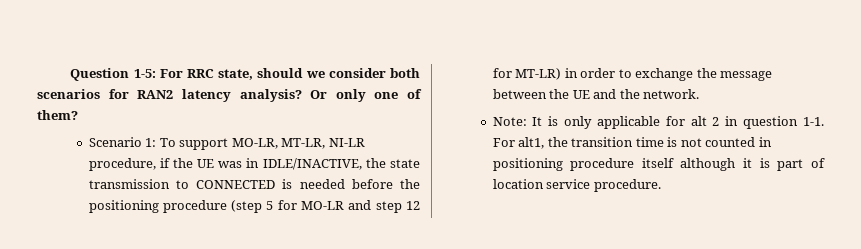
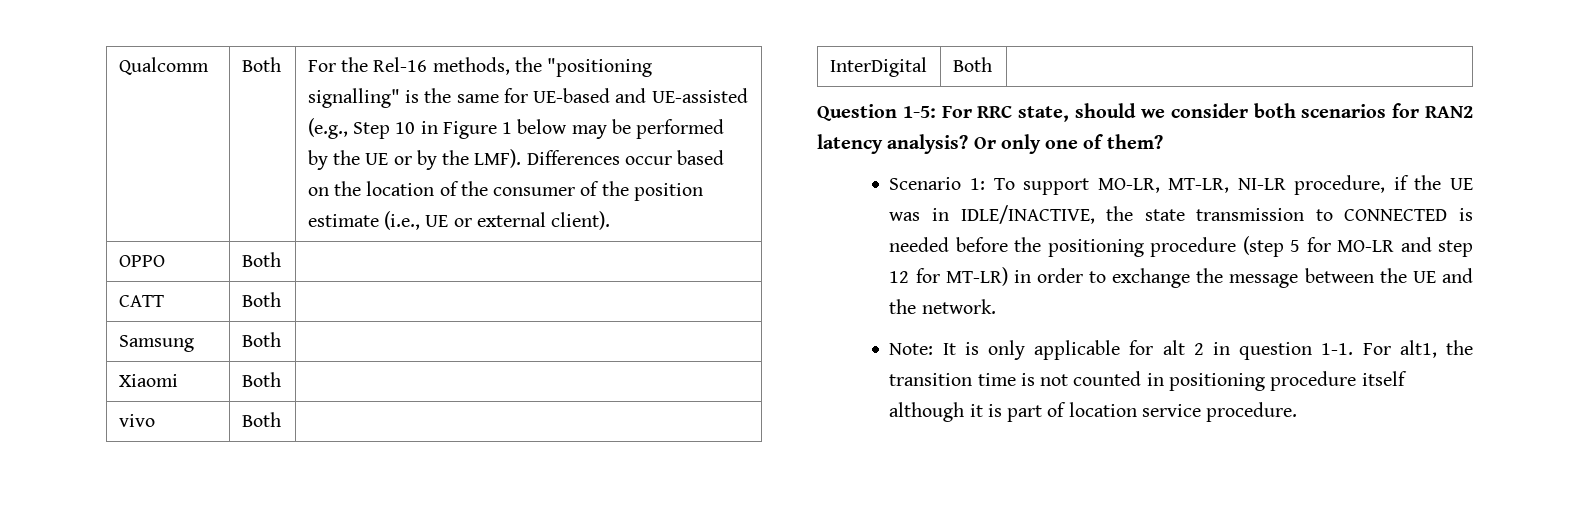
+ Qualcomm | Both | For the Rel-16 methods, the "positioning signalling" is the same for UE-based and UE-assisted (e.g., Step 10 in Figure 1 below may be performed by the UE or by the LMF). Differences occur based on the location of the consumer of the position estimate (i.e., UE or external client).
+ OPPO | Both |
+ CATT | Both |
+ Samsung | Both |
+ Xiaomi | Both |
+ vivo | Both |
+ InterDigital | Both |

